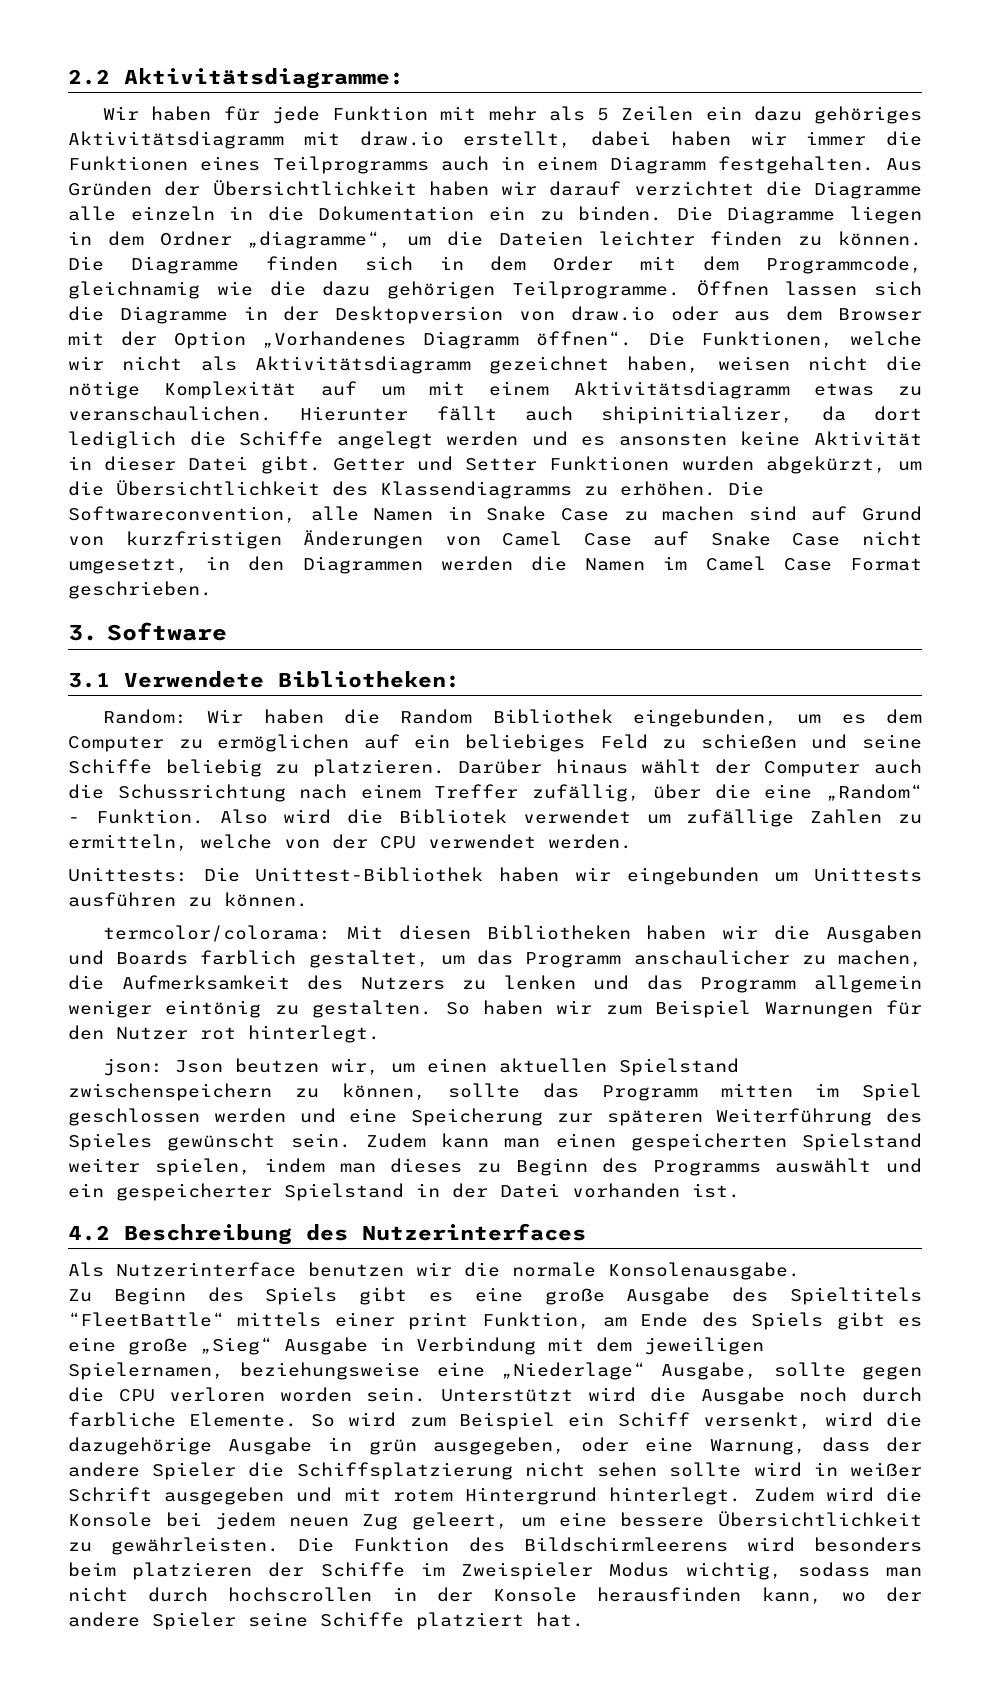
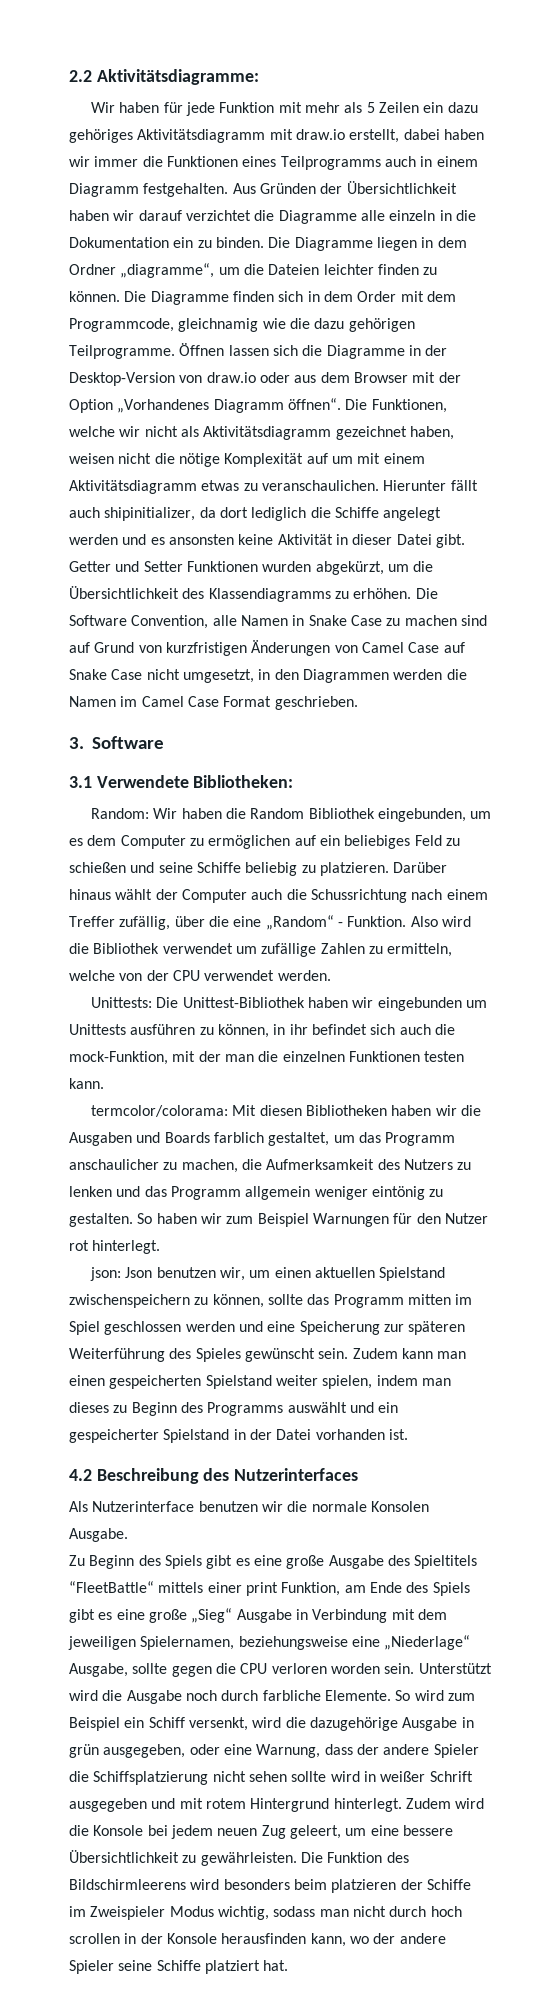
- Öffnen lassen sich die Diagramme in der Desktopversion von draw.io oder aus dem Browser mit der Option „Vorhandenes Diagramm öffnen“.
+ Öffnen lassen sich die Diagramme in der Desktop-Version von draw.io oder aus dem Browser mit der Option „Vorhandenes Diagramm öffnen“.
- Die Softwareconvention, alle Namen in Snake Case zu machen sind auf Grund von kurzfristigen Änderungen von Camel Case auf Snake Case nicht umgesetzt, in den Diagrammen werden die Namen im Camel Case Format geschrieben.
+ Die Software Convention, alle Namen in Snake Case zu machen sind auf Grund von kurzfristigen Änderungen von Camel Case auf Snake Case nicht umgesetzt, in den Diagrammen werden die Namen im Camel Case Format geschrieben.
- Also wird die Bibliotek verwendet um zufällige Zahlen zu ermitteln, welche von der CPU verwendet werden.
+ Also wird die Bibliothek verwendet um zufällige Zahlen zu ermitteln, welche von der CPU verwendet werden.
- Unittests: Die Unittest-Bibliothek haben wir eingebunden um Unittests ausführen zu können.
+ Unittests: Die Unittest-Bibliothek haben wir eingebunden um Unittests ausführen zu können, in ihr befindet sich auch die mock-Funktion, mit der man die einzelnen Funktionen testen kann.
- json: Json beutzen wir, um einen aktuellen Spielstand zwischenspeichern zu können, sollte das Programm mitten im Spiel geschlossen werden und eine Speicherung zur späteren Weiterführung des Spieles gewünscht sein.
+ json: Json benutzen wir, um einen aktuellen Spielstand zwischenspeichern zu können, sollte das Programm mitten im Spiel geschlossen werden und eine Speicherung zur späteren Weiterführung des Spieles gewünscht sein.
- Als Nutzerinterface benutzen wir die normale Konsolenausgabe.
+ Als Nutzerinterface benutzen wir die normale Konsolen Ausgabe.
- Die Funktion des Bildschirmleerens wird besonders beim platzieren der Schiffe im Zweispieler Modus wichtig, sodass man nicht durch hochscrollen in der Konsole herausfinden kann, wo der andere Spieler seine Schiffe platziert hat.
+ Die Funktion des Bildschirmleerens wird besonders beim platzieren der Schiffe im Zweispieler Modus wichtig, sodass man nicht durch hoch scrollen in der Konsole herausfinden kann, wo der andere Spieler seine Schiffe platziert hat.

